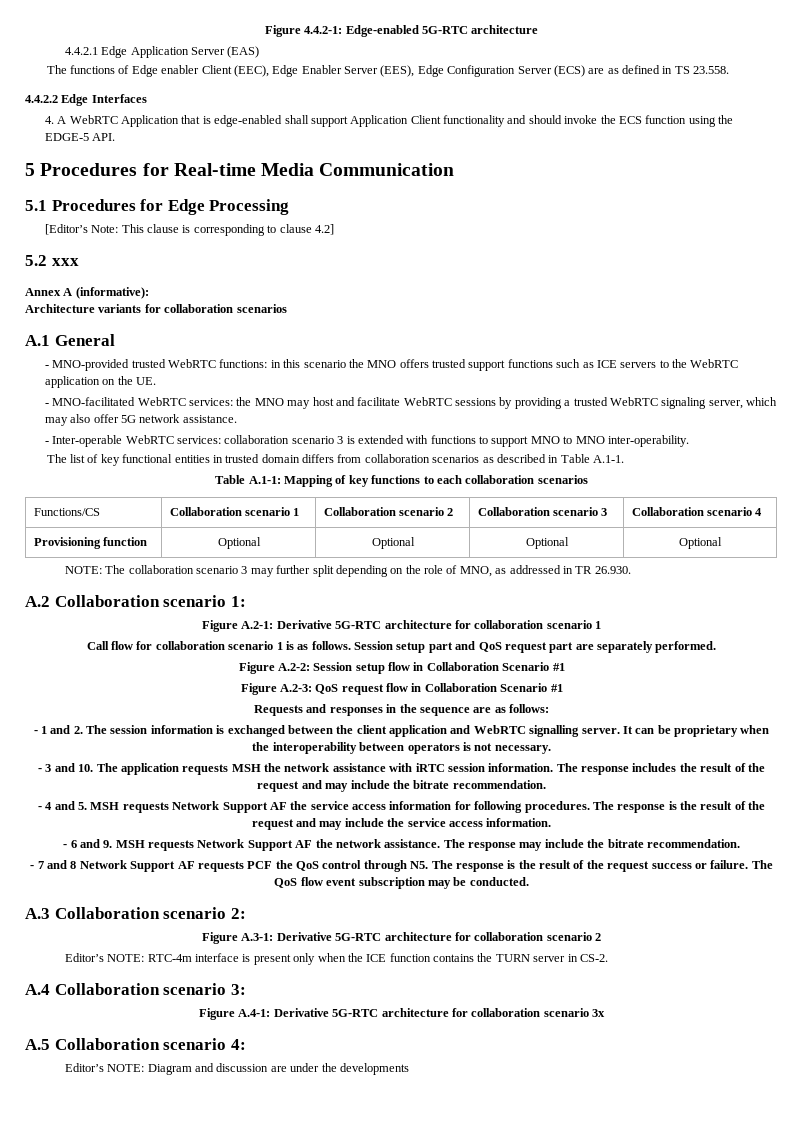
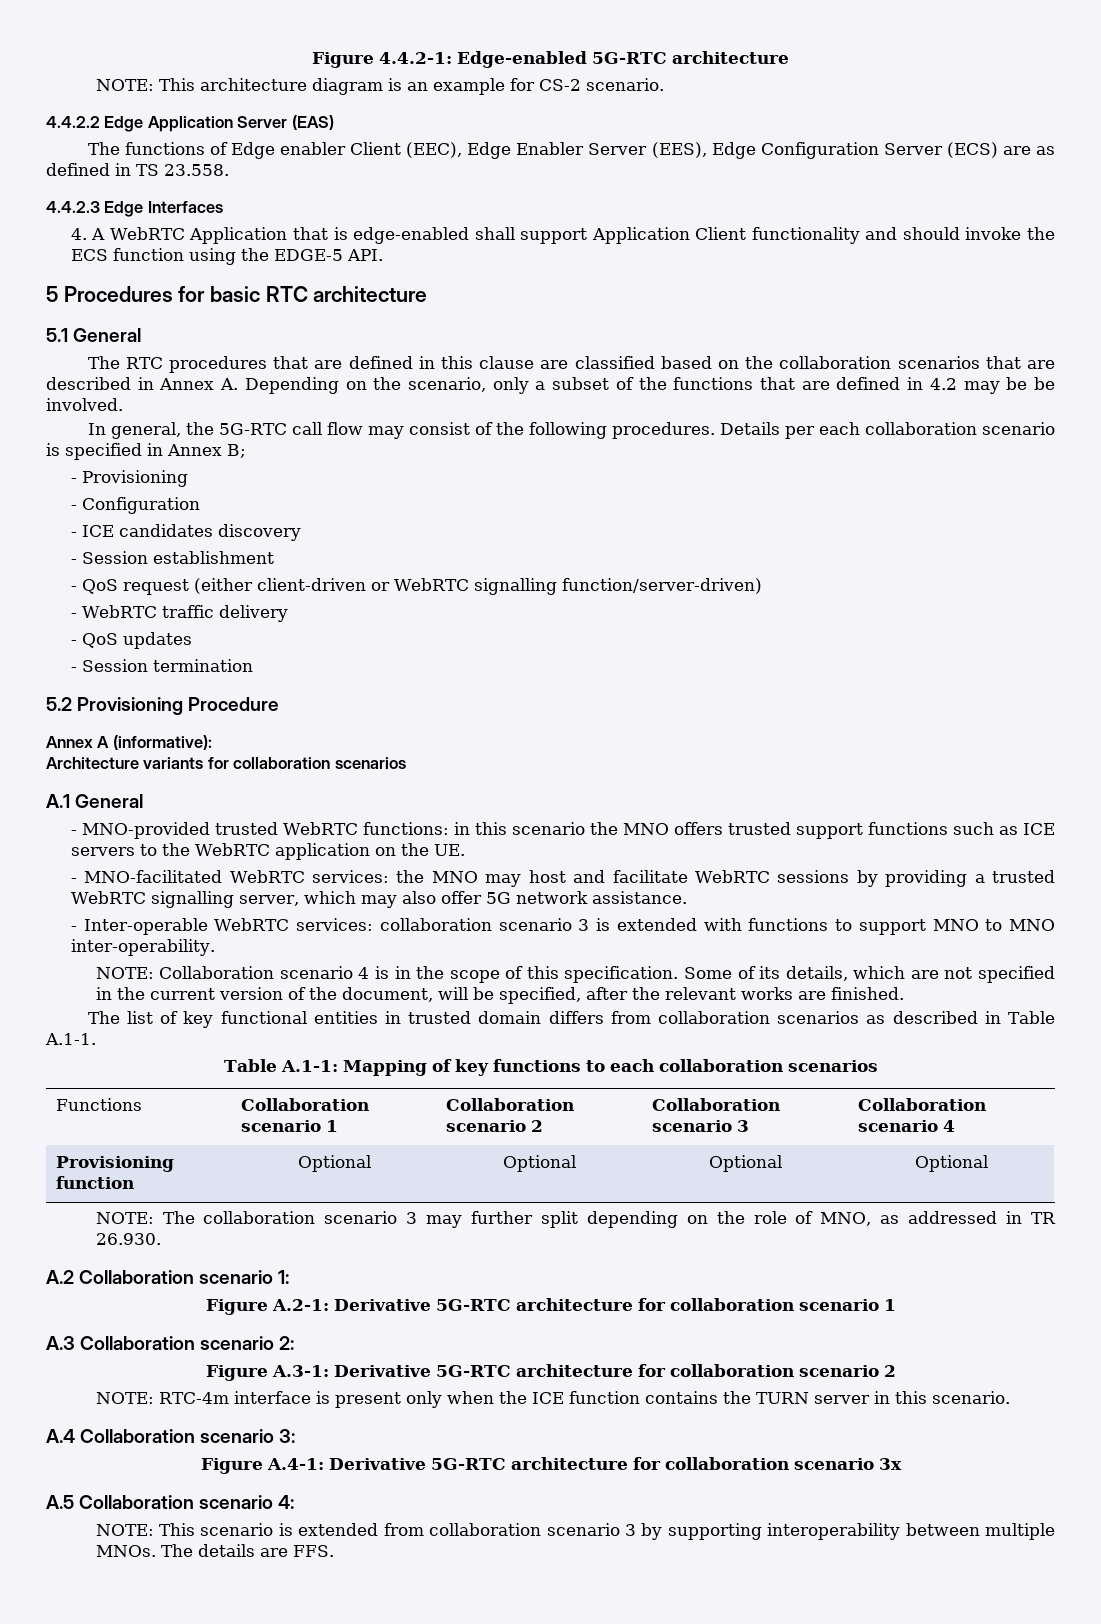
- 4.4.2.1 Edge Application Server (EAS)
+ NOTE: This architecture diagram is an example for CS-2 scenario.
+ 4.4.2.2 Edge Application Server (EAS)
- 4.4.2.2 Edge Interfaces
+ 4.4.2.3 Edge Interfaces
- 5 Procedures for Real-time Media Communication
- 5.1 Procedures for Edge Processing
- [Editor’s Note: This clause is corresponding to clause 4.2]
+ 5 Procedures for basic RTC architecture
+ 5.1 General
+ The RTC procedures that are defined in this clause are classified based on the collaboration scenarios that are described in Annex A. Depending on the scenario, only a subset of the functions that are defined in 4.2 may be be involved.
+ In general, the 5G-RTC call flow may consist of the following procedures. Details per each collaboration scenario is specified in Annex B;
+ - Provisioning
+ - Configuration
+ - ICE candidates discovery
+ - Session establishment
+ - QoS request (either client-driven or WebRTC signalling function/server-driven)
+ - WebRTC traffic delivery
+ - QoS updates
+ - Session termination
- 5.2 xxx
+ 5.2 Provisioning Procedure
- - MNO-facilitated WebRTC services: the MNO may host and facilitate WebRTC sessions by providing a trusted WebRTC signaling server, which may also offer 5G network assistance.
+ - MNO-facilitated WebRTC services: the MNO may host and facilitate WebRTC sessions by providing a trusted WebRTC signalling server, which may also offer 5G network assistance.
+ NOTE: Collaboration scenario 4 is in the scope of this specification. Some of its details, which are not specified in the current version of the document, will be specified, after the relevant works are finished.
- Functions/CS | Collaboration scenario 1 | Collaboration scenario 2 | Collaboration scenario 3 | Collaboration scenario 4
+ Functions | Collaboration scenario 1 | Collaboration scenario 2 | Collaboration scenario 3 | Collaboration scenario 4
- Call flow for collaboration scenario 1 is as follows. Session setup part and QoS request part are separately performed.
- Figure A.2-2: Session setup flow in Collaboration Scenario #1
- Figure A.2-3: QoS request flow in Collaboration Scenario #1
- Requests and responses in the sequence are as follows:
- - 1 and 2. The session information is exchanged between the client application and WebRTC signalling server. It can be proprietary when the interoperability between operators is not necessary.
- - 3 and 10. The application requests MSH the network assistance with iRTC session information. The response includes the result of the request and may include the bitrate recommendation.
- - 4 and 5. MSH requests Network Support AF the service access information for following procedures. The response is the result of the request and may include the service access information.
- - 6 and 9. MSH requests Network Support AF the network assistance. The response may include the bitrate recommendation.
- - 7 and 8 Network Support AF requests PCF the QoS control through N5. The response is the result of the request success or failure. The QoS flow event subscription may be conducted.
- Editor’s NOTE: RTC-4m interface is present only when the ICE function contains the TURN server in CS-2.
+ NOTE: RTC-4m interface is present only when the ICE function contains the TURN server in this scenario.
- Editor’s NOTE: Diagram and discussion are under the developments
+ NOTE: This scenario is extended from collaboration scenario 3 by supporting interoperability between multiple MNOs. The details are FFS.

